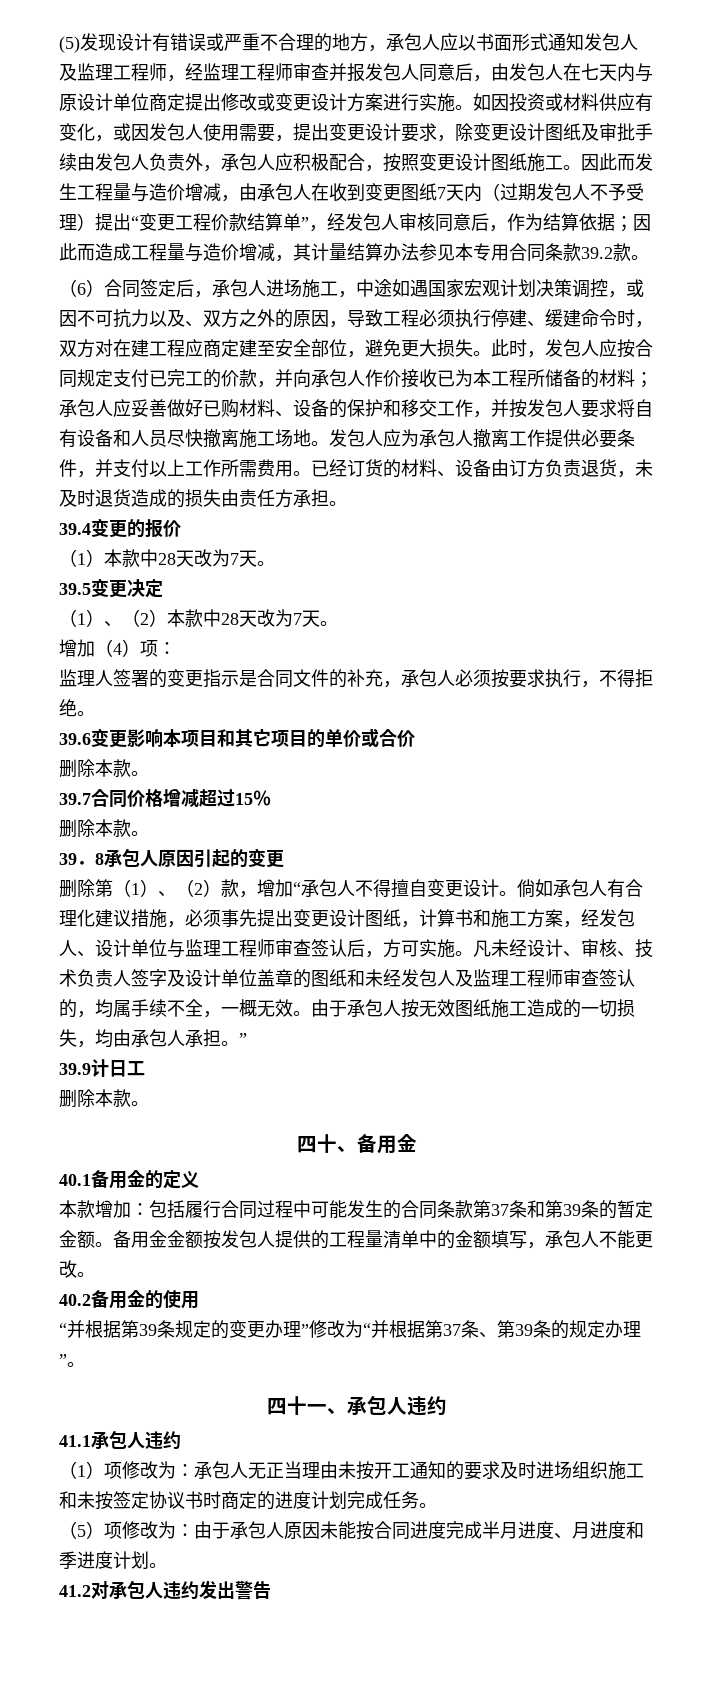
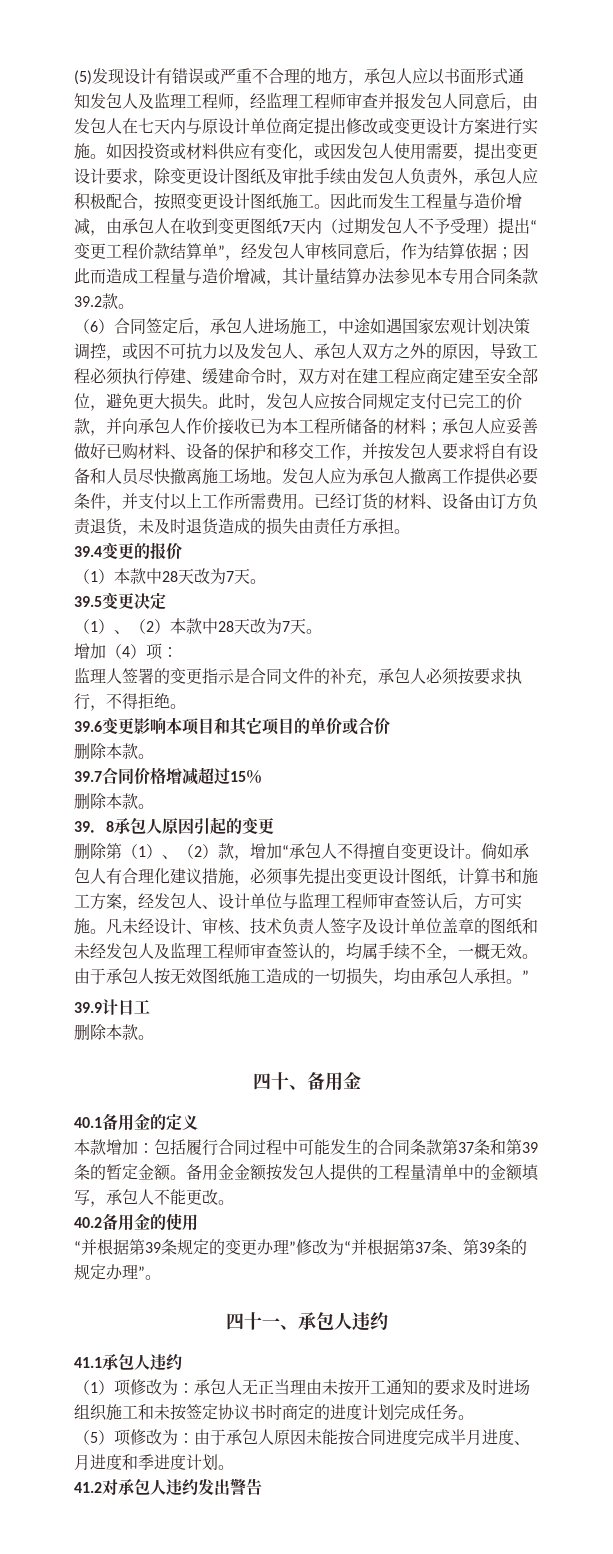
- （6）合同签定后，承包人进场施工，中途如遇国家宏观计划决策调控，或因不可抗力以及、双方之外的原因，导致工程必须执行停建、缓建命令时，双方对在建工程应商定建至安全部位，避免更大损失。
+ （6）合同签定后，承包人进场施工，中途如遇国家宏观计划决策调控，或因不可抗力以及发包人、承包人双方之外的原因，导致工程必须执行停建、缓建命令时，双方对在建工程应商定建至安全部位，避免更大损失。

